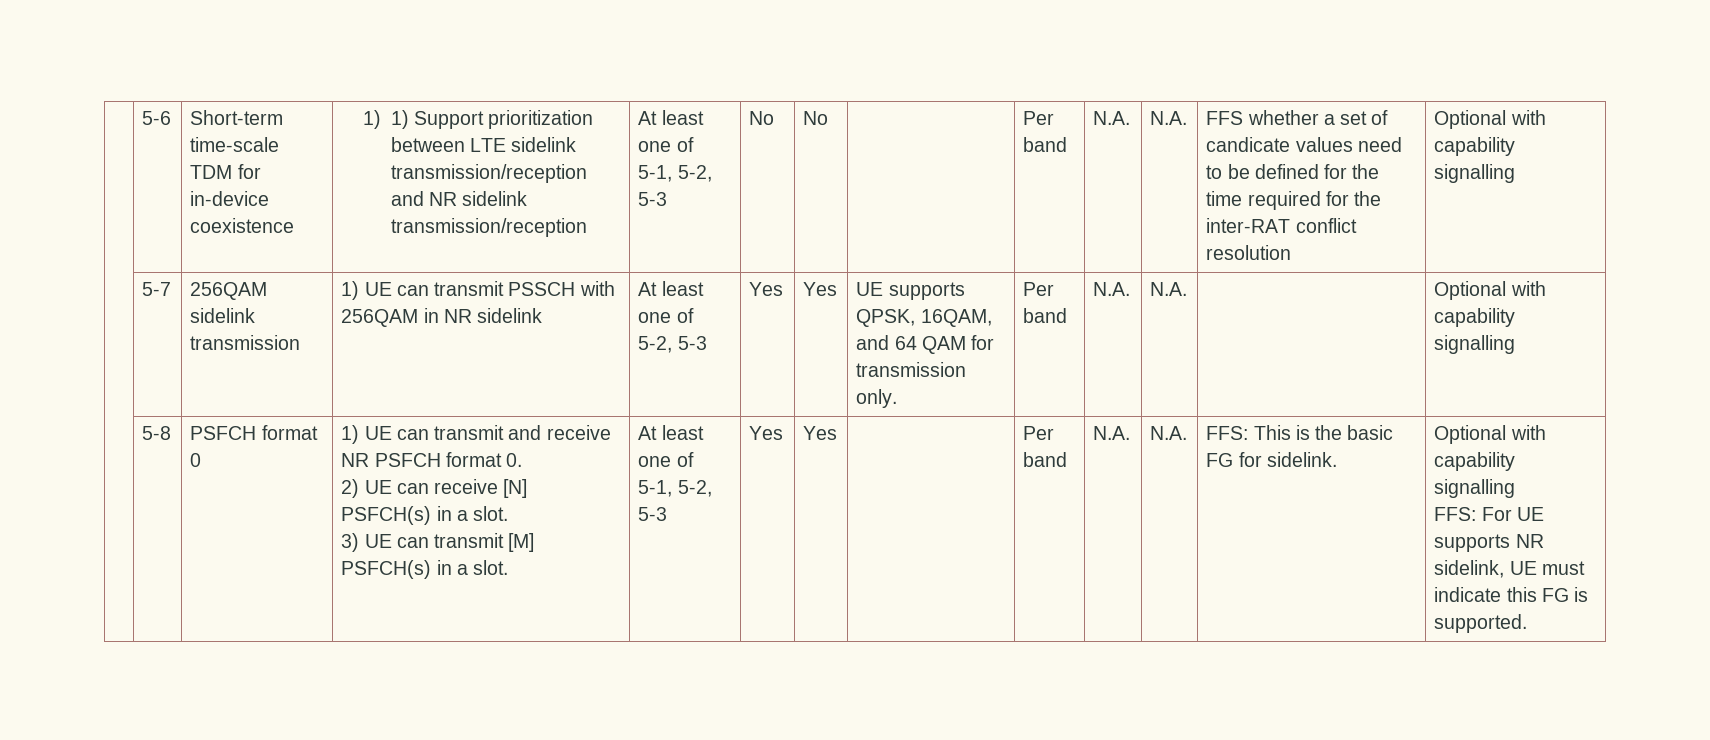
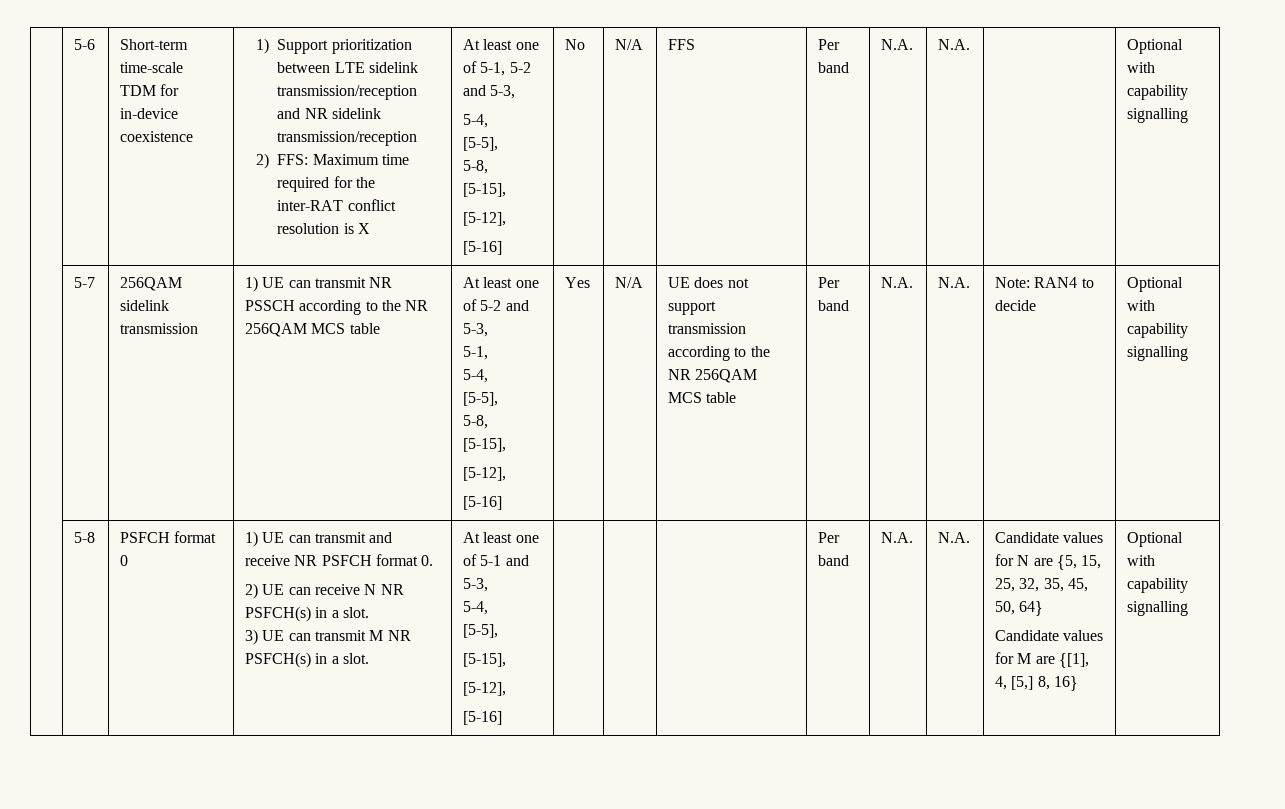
- 1) 1) Support prioritization between LTE sidelink transmission/reception and NR sidelink transmission/reception
+ 1) Support prioritization between LTE sidelink transmission/reception and NR sidelink transmission/reception
- At least one of 5-1, 5-2, 5-3 | No | No | | Per band | N.A. | N.A. | FFS whether a set of candicate values need to be defined for the time required for the inter-RAT conflict resolution
+ 2) FFS: Maximum time required for the inter-RAT conflict resolution is X | At least one of 5-1, 5-2 and 5-3,
+ 5-4,
+ [5-5],
+ 5-8,
+ [5-15],
+ [5-12],
+ [5-16] | No | N/A | FFS | Per band | N.A. | N.A.
- 1) UE can transmit PSSCH with 256QAM in NR sidelink | At least one of 5-2, 5-3 | Yes | Yes | UE supports QPSK, 16QAM, and 64 QAM for transmission only. | Per band | N.A. | N.A.
+ 1) UE can transmit NR PSSCH according to the NR 256QAM MCS table | At least one of 5-2 and 5-3,
+ 5-1,
+ 5-4,
+ [5-5],
+ 5-8,
+ [5-15],
+ [5-12],
+ [5-16] | Yes | N/A | UE does not support transmission according to the NR 256QAM MCS table | Per band | N.A. | N.A. | Note: RAN4 to decide
- 2) UE can receive [N] PSFCH(s) in a slot.
+ 2) UE can receive N NR PSFCH(s) in a slot.
- 3) UE can transmit [M] PSFCH(s) in a slot.
+ 3) UE can transmit M NR PSFCH(s) in a slot.
- At least one of 5-1, 5-2, 5-3 | Yes | Yes | | Per band | N.A. | N.A. | FFS: This is the basic FG for sidelink. | Optional with capability signalling
- FFS: For UE supports NR sidelink, UE must indicate this FG is supported.
+ At least one of 5-1 and 5-3,
+ 5-4,
+ [5-5],
+ [5-15],
+ [5-12],
+ [5-16] | | | | Per band | N.A. | N.A. | Candidate values for N are {5, 15, 25, 32, 35, 45, 50, 64}
+ Candidate values for M are {[1], 4, [5,] 8, 16} | Optional with capability signalling

